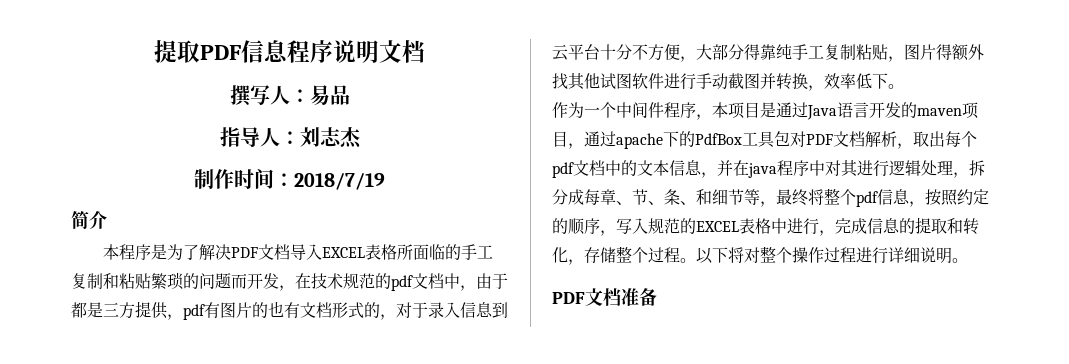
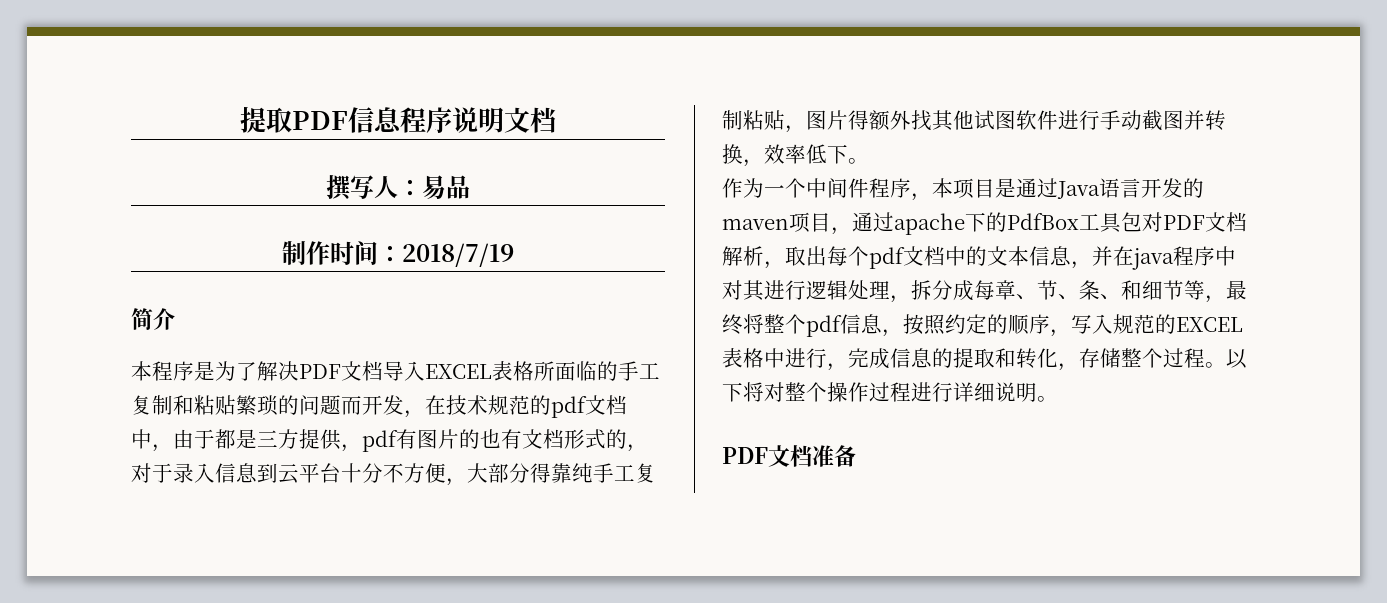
- 指导人：刘志杰

